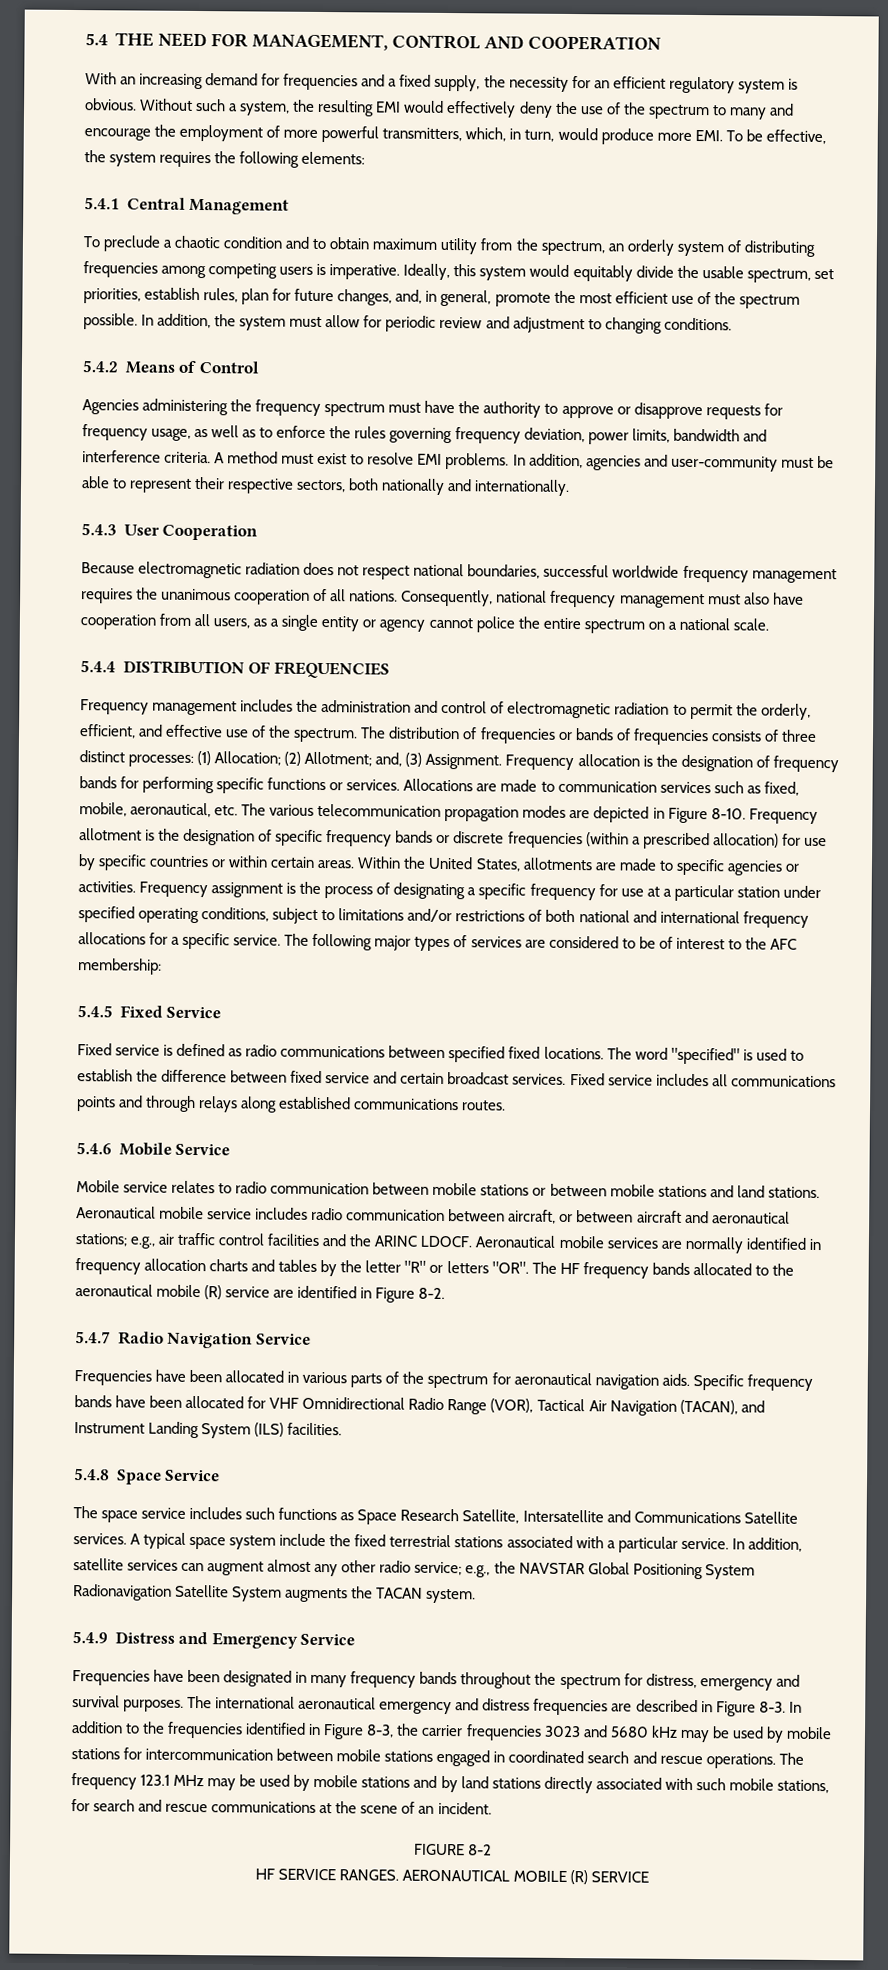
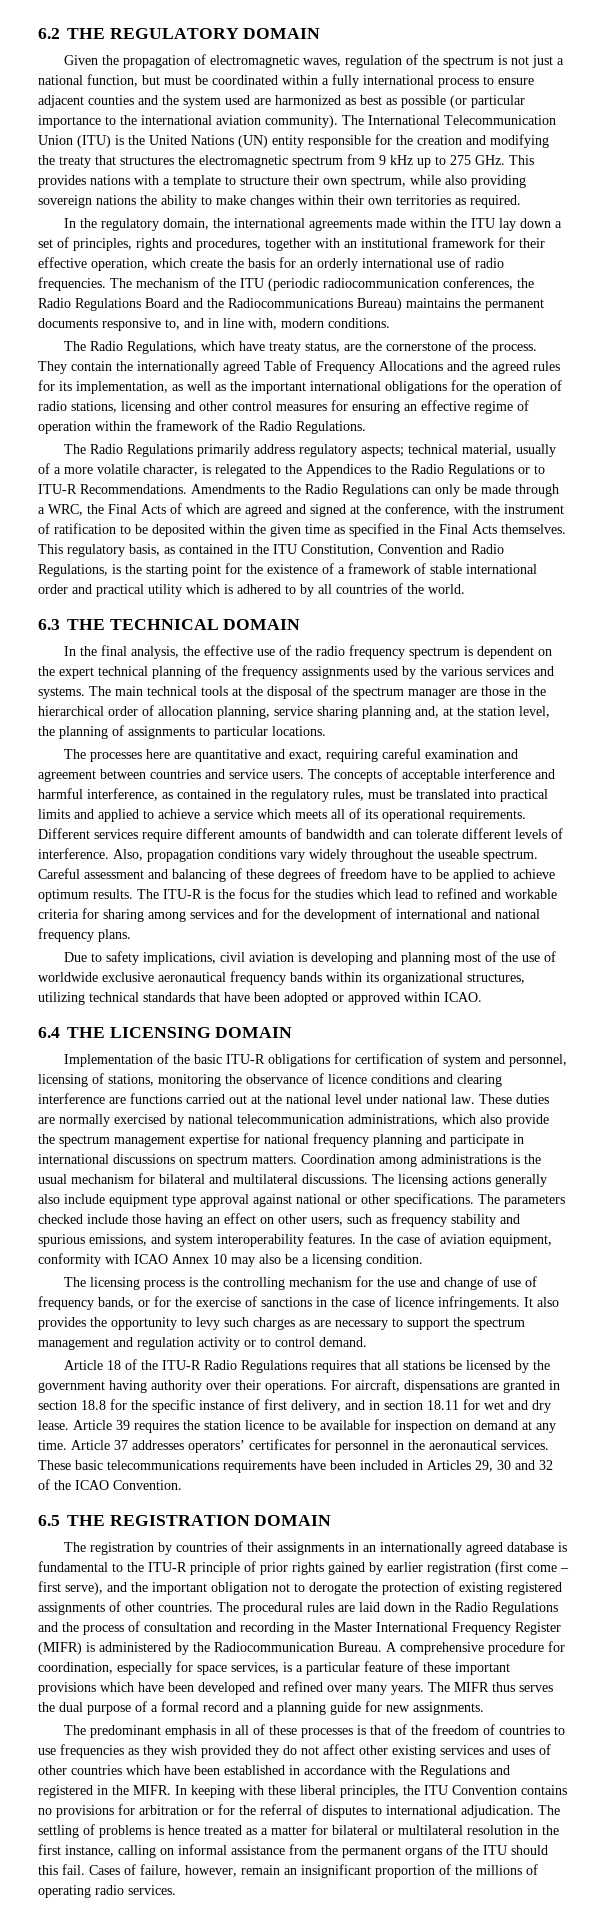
- 5.4 THE NEED FOR MANAGEMENT, CONTROL AND COOPERATION
- With an increasing demand for frequencies and a fixed supply, the necessity for an efficient regulatory system is obvious. Without such a system, the resulting EMI would effectively deny the use of the spectrum to many and encourage the employment of more powerful transmitters, which, in turn, would produce more EMI. To be effective, the system requires the following elements:
- 5.4.1 Central Management
- To preclude a chaotic condition and to obtain maximum utility from the spectrum, an orderly system of distributing frequencies among competing users is imperative. Ideally, this system would equitably divide the usable spectrum, set priorities, establish rules, plan for future changes, and, in general, promote the most efficient use of the spectrum possible. In addition, the system must allow for periodic review and adjustment to changing conditions.
- 5.4.2 Means of Control
- Agencies administering the frequency spectrum must have the authority to approve or disapprove requests for frequency usage, as well as to enforce the rules governing frequency deviation, power limits, bandwidth and interference criteria. A method must exist to resolve EMI problems. In addition, agencies and user-community must be able to represent their respective sectors, both nationally and internationally.
- 5.4.3 User Cooperation
- Because electromagnetic radiation does not respect national boundaries, successful worldwide frequency management requires the unanimous cooperation of all nations. Consequently, national frequency management must also have cooperation from all users, as a single entity or agency cannot police the entire spectrum on a national scale.
- 5.4.4 DISTRIBUTION OF FREQUENCIES
- Frequency management includes the administration and control of electromagnetic radiation to permit the orderly, efficient, and effective use of the spectrum. The distribution of frequencies or bands of frequencies consists of three distinct processes: (1) Allocation; (2) Allotment; and, (3) Assignment. Frequency allocation is the designation of frequency bands for performing specific functions or services. Allocations are made to communication services such as fixed, mobile, aeronautical, etc. The various telecommunication propagation modes are depicted in Figure 8-10. Frequency allotment is the designation of specific frequency bands or discrete frequencies (within a prescribed allocation) for use by specific countries or within certain areas. Within the United States, allotments are made to specific agencies or activities. Frequency assignment is the process of designating a specific frequency for use at a particular station under specified operating conditions, subject to limitations and/or restrictions of both national and international frequency allocations for a specific service. The following major types of services are considered to be of interest to the AFC membership:
- 5.4.5 Fixed Service
- Fixed service is defined as radio communications between specified fixed locations. The word "specified" is used to establish the difference between fixed service and certain broadcast services. Fixed service includes all communications points and through relays along established communications routes.
- 5.4.6 Mobile Service
- Mobile service relates to radio communication between mobile stations or between mobile stations and land stations. Aeronautical mobile service includes radio communication between aircraft, or between aircraft and aeronautical stations; e.g., air traffic control facilities and the ARINC LDOCF. Aeronautical mobile services are normally identified in frequency allocation charts and tables by the letter "R" or letters "OR". The HF frequency bands allocated to the aeronautical mobile (R) service are identified in Figure 8-2.
- 5.4.7 Radio Navigation Service
- Frequencies have been allocated in various parts of the spectrum for aeronautical navigation aids. Specific frequency bands have been allocated for VHF Omnidirectional Radio Range (VOR), Tactical Air Navigation (TACAN), and Instrument Landing System (ILS) facilities.
- 5.4.8 Space Service
- The space service includes such functions as Space Research Satellite, Intersatellite and Communications Satellite services. A typical space system include the fixed terrestrial stations associated with a particular service. In addition, satellite services can augment almost any other radio service; e.g., the NAVSTAR Global Positioning System Radionavigation Satellite System augments the TACAN system.
- 5.4.9 Distress and Emergency Service
- Frequencies have been designated in many frequency bands throughout the spectrum for distress, emergency and survival purposes. The international aeronautical emergency and distress frequencies are described in Figure 8-3. In addition to the frequencies identified in Figure 8-3, the carrier frequencies 3023 and 5680 kHz may be used by mobile stations for intercommunication between mobile stations engaged in coordinated search and rescue operations. The frequency 123.1 MHz may be used by mobile stations and by land stations directly associated with such mobile stations, for search and rescue communications at the scene of an incident.
- FIGURE 8-2
- HF SERVICE RANGES. AERONAUTICAL MOBILE (R) SERVICE
+ 6.2 THE REGULATORY DOMAIN
+ Given the propagation of electromagnetic waves, regulation of the spectrum is not just a national function, but must be coordinated within a fully international process to ensure adjacent counties and the system used are harmonized as best as possible (or particular importance to the international aviation community). The International Telecommunication Union (ITU) is the United Nations (UN) entity responsible for the creation and modifying the treaty that structures the electromagnetic spectrum from 9 kHz up to 275 GHz. This provides nations with a template to structure their own spectrum, while also providing sovereign nations the ability to make changes within their own territories as required.
+ In the regulatory domain, the international agreements made within the ITU lay down a set of principles, rights and procedures, together with an institutional framework for their effective operation, which create the basis for an orderly international use of radio frequencies. The mechanism of the ITU (periodic radiocommunication conferences, the Radio Regulations Board and the Radiocommunications Bureau) maintains the permanent documents responsive to, and in line with, modern conditions.
+ The Radio Regulations, which have treaty status, are the cornerstone of the process. They contain the internationally agreed Table of Frequency Allocations and the agreed rules for its implementation, as well as the important international obligations for the operation of radio stations, licensing and other control measures for ensuring an effective regime of operation within the framework of the Radio Regulations.
+ The Radio Regulations primarily address regulatory aspects; technical material, usually of a more volatile character, is relegated to the Appendices to the Radio Regulations or to ITU-R Recommendations. Amendments to the Radio Regulations can only be made through a WRC, the Final Acts of which are agreed and signed at the conference, with the instrument of ratification to be deposited within the given time as specified in the Final Acts themselves. This regulatory basis, as contained in the ITU Constitution, Convention and Radio Regulations, is the starting point for the existence of a framework of stable international order and practical utility which is adhered to by all countries of the world.
+ 6.3 THE TECHNICAL DOMAIN
+ In the final analysis, the effective use of the radio frequency spectrum is dependent on the expert technical planning of the frequency assignments used by the various services and systems. The main technical tools at the disposal of the spectrum manager are those in the hierarchical order of allocation planning, service sharing planning and, at the station level, the planning of assignments to particular locations.
+ The processes here are quantitative and exact, requiring careful examination and agreement between countries and service users. The concepts of acceptable interference and harmful interference, as contained in the regulatory rules, must be translated into practical limits and applied to achieve a service which meets all of its operational requirements. Different services require different amounts of bandwidth and can tolerate different levels of interference. Also, propagation conditions vary widely throughout the useable spectrum. Careful assessment and balancing of these degrees of freedom have to be applied to achieve optimum results. The ITU-R is the focus for the studies which lead to refined and workable criteria for sharing among services and for the development of international and national frequency plans.
+ Due to safety implications, civil aviation is developing and planning most of the use of worldwide exclusive aeronautical frequency bands within its organizational structures, utilizing technical standards that have been adopted or approved within ICAO.
+ 6.4 THE LICENSING DOMAIN
+ Implementation of the basic ITU-R obligations for certification of system and personnel, licensing of stations, monitoring the observance of licence conditions and clearing interference are functions carried out at the national level under national law. These duties are normally exercised by national telecommunication administrations, which also provide the spectrum management expertise for national frequency planning and participate in international discussions on spectrum matters. Coordination among administrations is the usual mechanism for bilateral and multilateral discussions. The licensing actions generally also include equipment type approval against national or other specifications. The parameters checked include those having an effect on other users, such as frequency stability and spurious emissions, and system interoperability features. In the case of aviation equipment, conformity with ICAO Annex 10 may also be a licensing condition.
+ The licensing process is the controlling mechanism for the use and change of use of frequency bands, or for the exercise of sanctions in the case of licence infringements. It also provides the opportunity to levy such charges as are necessary to support the spectrum management and regulation activity or to control demand.
+ Article 18 of the ITU-R Radio Regulations requires that all stations be licensed by the government having authority over their operations. For aircraft, dispensations are granted in section 18.8 for the specific instance of first delivery, and in section 18.11 for wet and dry lease. Article 39 requires the station licence to be available for inspection on demand at any time. Article 37 addresses operators’ certificates for personnel in the aeronautical services. These basic telecommunications requirements have been included in Articles 29, 30 and 32 of the ICAO Convention.
+ 6.5 THE REGISTRATION DOMAIN
+ The registration by countries of their assignments in an internationally agreed database is fundamental to the ITU-R principle of prior rights gained by earlier registration (first come – first serve), and the important obligation not to derogate the protection of existing registered assignments of other countries. The procedural rules are laid down in the Radio Regulations and the process of consultation and recording in the Master International Frequency Register (MIFR) is administered by the Radiocommunication Bureau. A comprehensive procedure for coordination, especially for space services, is a particular feature of these important provisions which have been developed and refined over many years. The MIFR thus serves the dual purpose of a formal record and a planning guide for new assignments.
+ The predominant emphasis in all of these processes is that of the freedom of countries to use frequencies as they wish provided they do not affect other existing services and uses of other countries which have been established in accordance with the Regulations and registered in the MIFR. In keeping with these liberal principles, the ITU Convention contains no provisions for arbitration or for the referral of disputes to international adjudication. The settling of problems is hence treated as a matter for bilateral or multilateral resolution in the first instance, calling on informal assistance from the permanent organs of the ITU should this fail. Cases of failure, however, remain an insignificant proportion of the millions of operating radio services.

